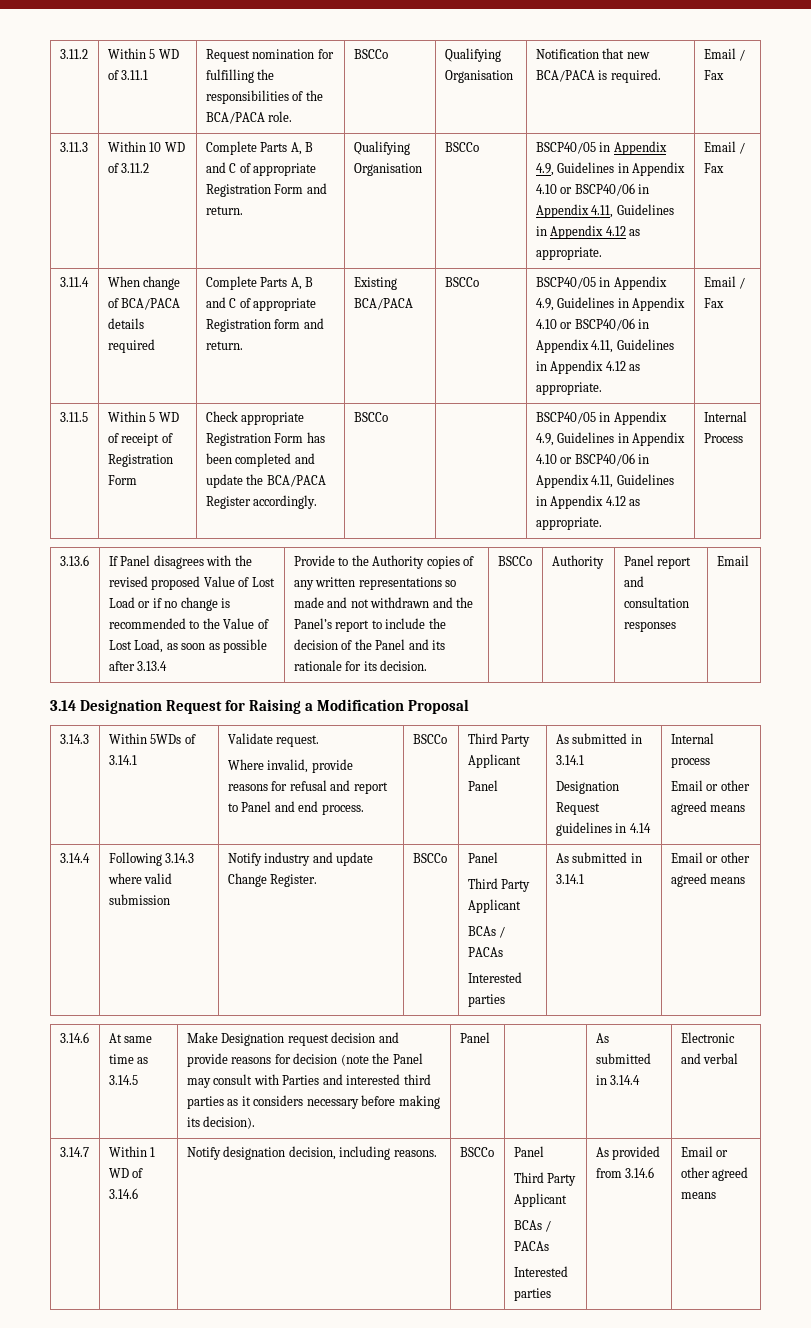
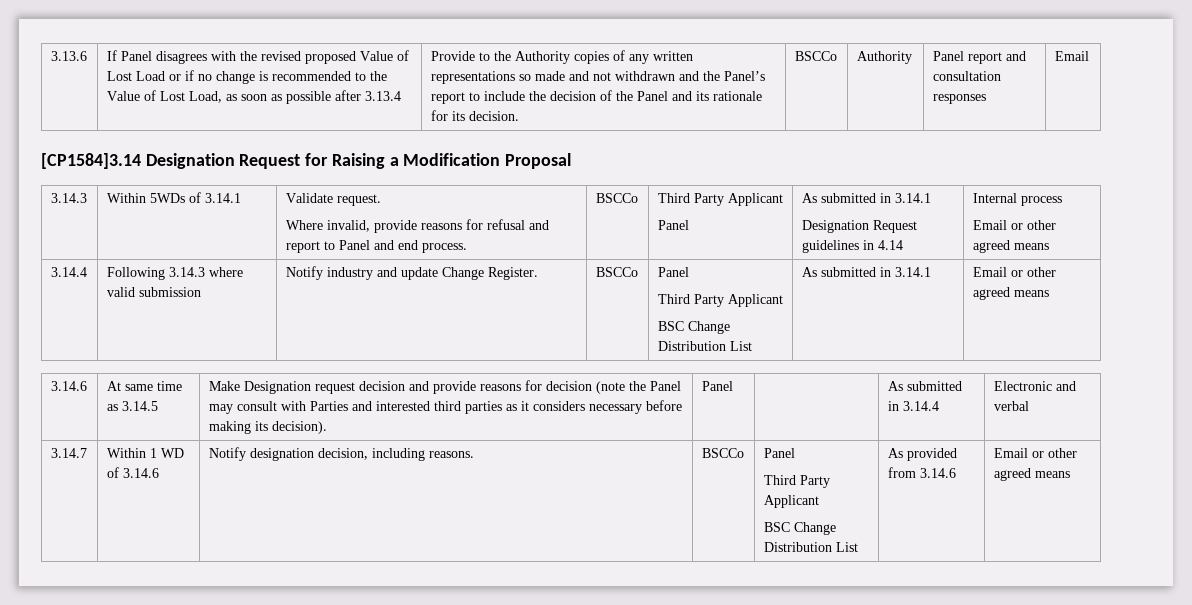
- 3.11.2 | Within 5 WD of 3.11.1 | Request nomination for fulfilling the responsibilities of the BCA/PACA role. | BSCCo | Qualifying Organisation | Notification that new BCA/PACA is required. | Email / Fax
- 3.11.3 | Within 10 WD of 3.11.2 | Complete Parts A, B and C of appropriate Registration Form and return. | Qualifying Organisation | BSCCo | BSCP40/05 in Appendix 4.9, Guidelines in Appendix 4.10 or BSCP40/06 in Appendix 4.11, Guidelines in Appendix 4.12 as appropriate. | Email / Fax
- 3.11.4 | When change of BCA/PACA details required | Complete Parts A, B and C of appropriate Registration form and return. | Existing BCA/PACA | BSCCo | BSCP40/05 in Appendix 4.9, Guidelines in Appendix 4.10 or BSCP40/06 in Appendix 4.11, Guidelines in Appendix 4.12 as appropriate. | Email / Fax
- 3.11.5 | Within 5 WD of receipt of Registration Form | Check appropriate Registration Form has been completed and update the BCA/PACA Register accordingly. | BSCCo | | BSCP40/05 in Appendix 4.9, Guidelines in Appendix 4.10 or BSCP40/06 in Appendix 4.11, Guidelines in Appendix 4.12 as appropriate. | Internal Process
- 3.14 Designation Request for Raising a Modification Proposal
+ [CP1584]3.14 Designation Request for Raising a Modification Proposal
  3.14.4 | Following 3.14.3 where valid submission | Notify industry and update Change Register. | BSCCo | Panel
  Third Party Applicant
- BCAs / PACAs
- Interested parties | As submitted in 3.14.1 | Email or other agreed means
+ BSC Change Distribution List | As submitted in 3.14.1 | Email or other agreed means
  3.14.7 | Within 1 WD of 3.14.6 | Notify designation decision, including reasons. | BSCCo | Panel
  Third Party Applicant
- BCAs / PACAs
- Interested parties | As provided from 3.14.6 | Email or other agreed means
+ BSC Change Distribution List | As provided from 3.14.6 | Email or other agreed means

